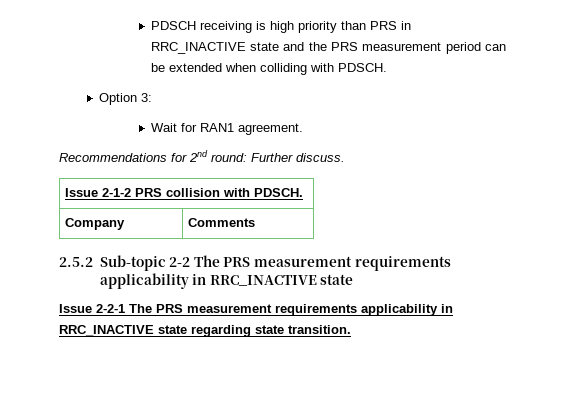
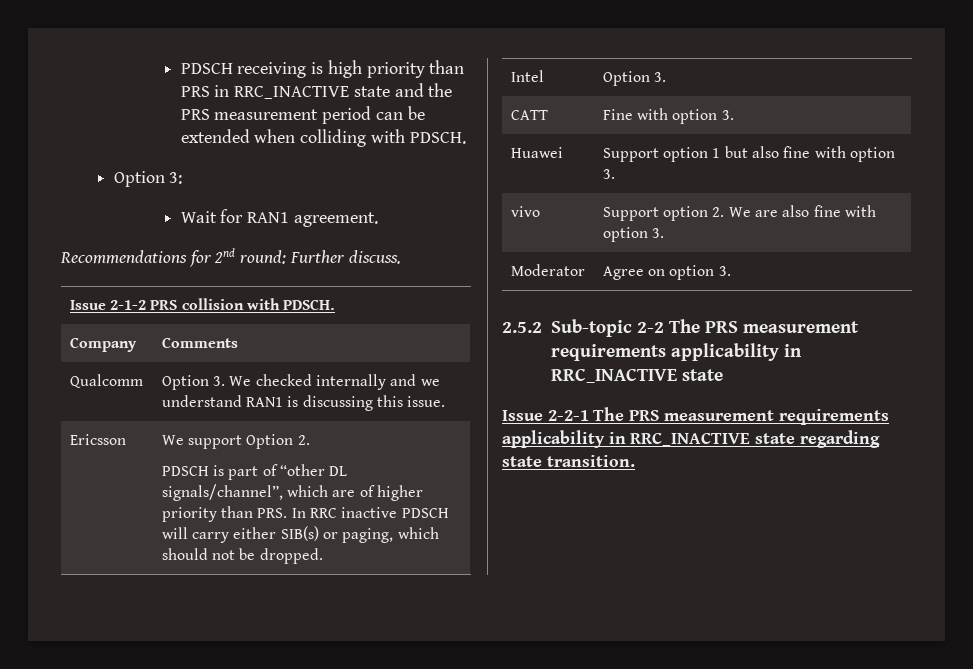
+ Qualcomm | Option 3. We checked internally and we understand RAN1 is discussing this issue.
+ Ericsson | We support Option 2.
+ PDSCH is part of “other DL signals/channel”, which are of higher priority than PRS. In RRC inactive PDSCH will carry either SIB(s) or paging, which should not be dropped.
+ Intel | Option 3.
+ CATT | Fine with option 3.
+ Huawei | Support option 1 but also fine with option 3.
+ vivo | Support option 2. We are also fine with option 3.
+ Moderator | Agree on option 3.

